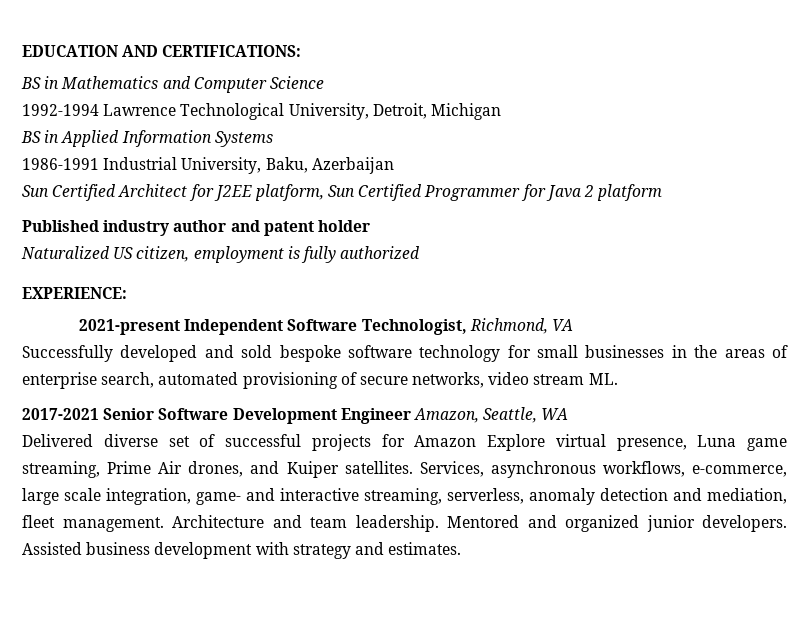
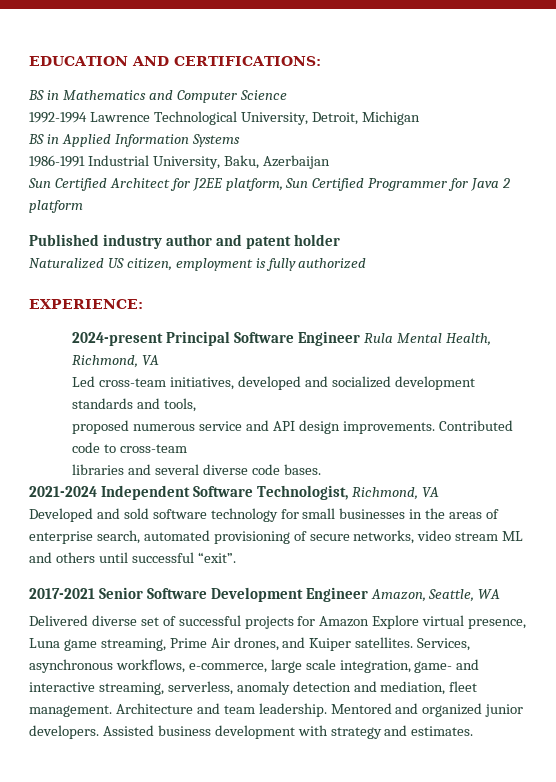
- 2021-present Independent Software Technologist, Richmond, VA
+ 2024-present Principal Software Engineer Rula Mental Health, Richmond, VA
+ Led cross-team initiatives, developed and socialized development standards and tools,
+ proposed numerous service and API design improvements. Contributed code to cross-team
+ libraries and several diverse code bases.
+ 2021-2024 Independent Software Technologist, Richmond, VA
- Successfully developed and sold bespoke software technology for small businesses in the areas of enterprise search, automated provisioning of secure networks, video stream ML.
+ Developed and sold software technology for small businesses in the areas of enterprise search, automated provisioning of secure networks, video stream ML and others until successful “exit”.

